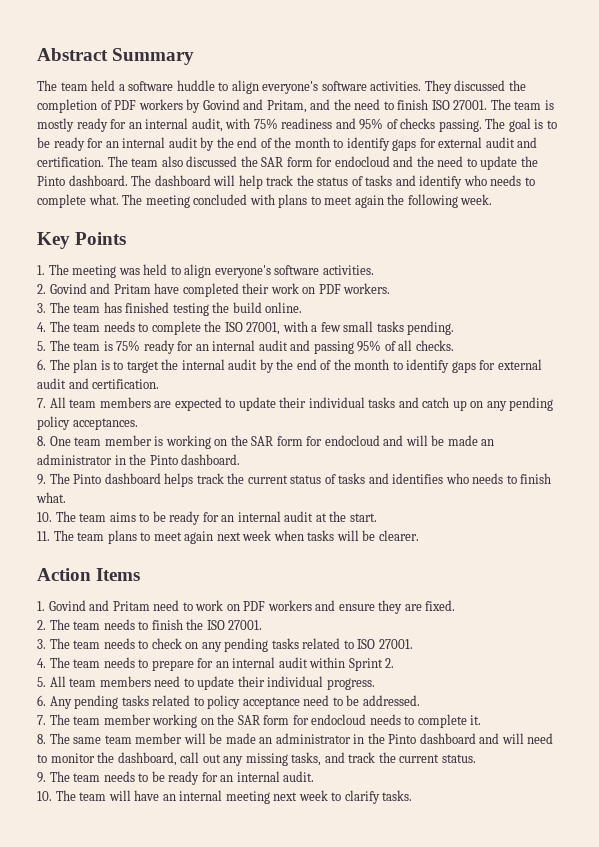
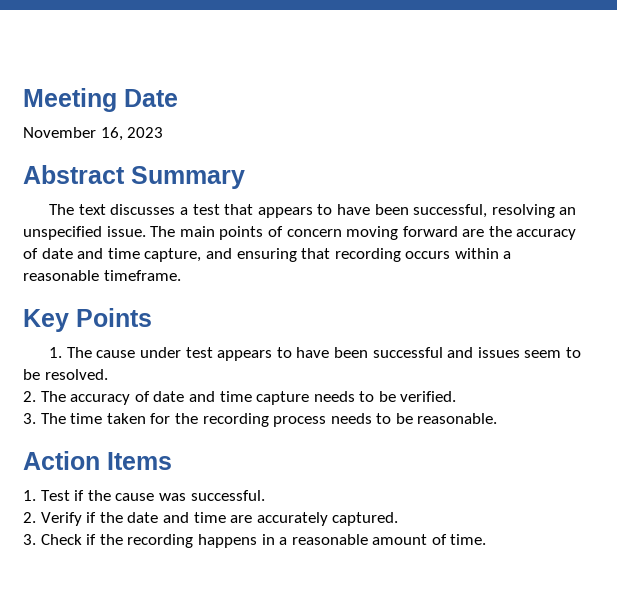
+ Meeting Date
+ November 16, 2023
  Abstract Summary
- The team held a software huddle to align everyone's software activities. They discussed the completion of PDF workers by Govind and Pritam, and the need to finish ISO 27001. The team is mostly ready for an internal audit, with 75% readiness and 95% of checks passing. The goal is to be ready for an internal audit by the end of the month to identify gaps for external audit and certification. The team also discussed the SAR form for endocloud and the need to update the Pinto dashboard. The dashboard will help track the status of tasks and identify who needs to complete what. The meeting concluded with plans to meet again the following week.
+ The text discusses a test that appears to have been successful, resolving an unspecified issue. The main points of concern moving forward are the accuracy of date and time capture, and ensuring that recording occurs within a reasonable timeframe.
  Key Points
- 1. The meeting was held to align everyone's software activities.
- 2. Govind and Pritam have completed their work on PDF workers.
- 3. The team has finished testing the build online.
- 4. The team needs to complete the ISO 27001, with a few small tasks pending.
- 5. The team is 75% ready for an internal audit and passing 95% of all checks.
- 6. The plan is to target the internal audit by the end of the month to identify gaps for external audit and certification.
- 7. All team members are expected to update their individual tasks and catch up on any pending policy acceptances.
- 8. One team member is working on the SAR form for endocloud and will be made an administrator in the Pinto dashboard.
- 9. The Pinto dashboard helps track the current status of tasks and identifies who needs to finish what.
- 10. The team aims to be ready for an internal audit at the start.
- 11. The team plans to meet again next week when tasks will be clearer.
+ 1. The cause under test appears to have been successful and issues seem to be resolved.
+ 2. The accuracy of date and time capture needs to be verified.
+ 3. The time taken for the recording process needs to be reasonable.
  Action Items
- 1. Govind and Pritam need to work on PDF workers and ensure they are fixed.
- 2. The team needs to finish the ISO 27001.
- 3. The team needs to check on any pending tasks related to ISO 27001.
- 4. The team needs to prepare for an internal audit within Sprint 2.
- 5. All team members need to update their individual progress.
- 6. Any pending tasks related to policy acceptance need to be addressed.
- 7. The team member working on the SAR form for endocloud needs to complete it.
- 8. The same team member will be made an administrator in the Pinto dashboard and will need to monitor the dashboard, call out any missing tasks, and track the current status.
- 9. The team needs to be ready for an internal audit.
- 10. The team will have an internal meeting next week to clarify tasks.
+ 1. Test if the cause was successful.
+ 2. Verify if the date and time are accurately captured.
+ 3. Check if the recording happens in a reasonable amount of time.

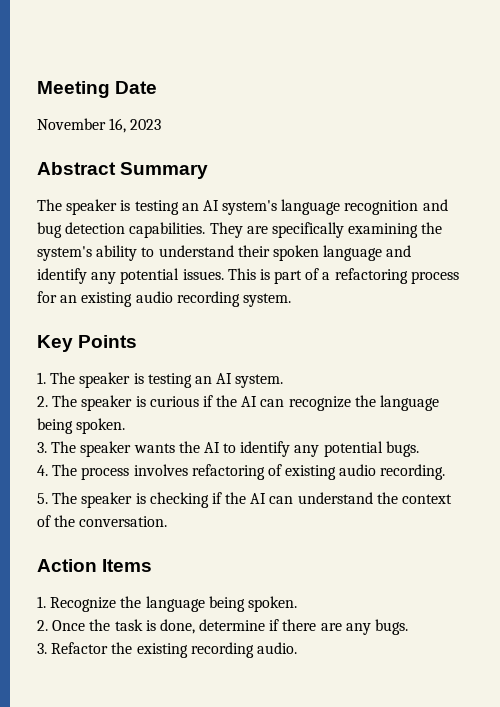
- The text discusses a test that appears to have been successful, resolving an unspecified issue. The main points of concern moving forward are the accuracy of date and time capture, and ensuring that recording occurs within a reasonable timeframe.
+ The speaker is testing an AI system's language recognition and bug detection capabilities. They are specifically examining the system's ability to understand their spoken language and identify any potential issues. This is part of a refactoring process for an existing audio recording system.
  Key Points
- 1. The cause under test appears to have been successful and issues seem to be resolved.
- 2. The accuracy of date and time capture needs to be verified.
- 3. The time taken for the recording process needs to be reasonable.
+ 1. The speaker is testing an AI system.
+ 2. The speaker is curious if the AI can recognize the language being spoken.
+ 3. The speaker wants the AI to identify any potential bugs.
+ 4. The process involves refactoring of existing audio recording.
+ 5. The speaker is checking if the AI can understand the context of the conversation.
  Action Items
- 1. Test if the cause was successful.
- 2. Verify if the date and time are accurately captured.
- 3. Check if the recording happens in a reasonable amount of time.
+ 1. Recognize the language being spoken.
+ 2. Once the task is done, determine if there are any bugs.
+ 3. Refactor the existing recording audio.

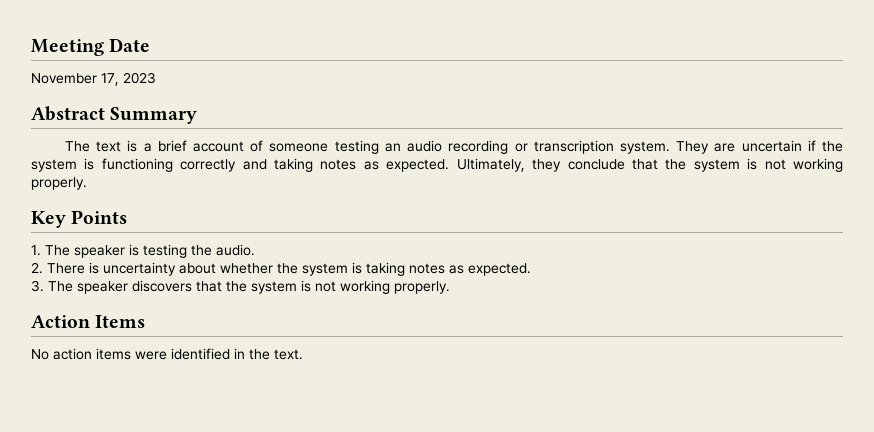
- November 16, 2023
+ November 17, 2023
- The speaker is testing an AI system's language recognition and bug detection capabilities. They are specifically examining the system's ability to understand their spoken language and identify any potential issues. This is part of a refactoring process for an existing audio recording system.
+ The text is a brief account of someone testing an audio recording or transcription system. They are uncertain if the system is functioning correctly and taking notes as expected. Ultimately, they conclude that the system is not working properly.
- 1. The speaker is testing an AI system.
- 2. The speaker is curious if the AI can recognize the language being spoken.
- 3. The speaker wants the AI to identify any potential bugs.
- 4. The process involves refactoring of existing audio recording.
- 5. The speaker is checking if the AI can understand the context of the conversation.
+ 1. The speaker is testing the audio.
+ 2. There is uncertainty about whether the system is taking notes as expected.
+ 3. The speaker discovers that the system is not working properly.
  Action Items
- 1. Recognize the language being spoken.
- 2. Once the task is done, determine if there are any bugs.
- 3. Refactor the existing recording audio.
+ No action items were identified in the text.

